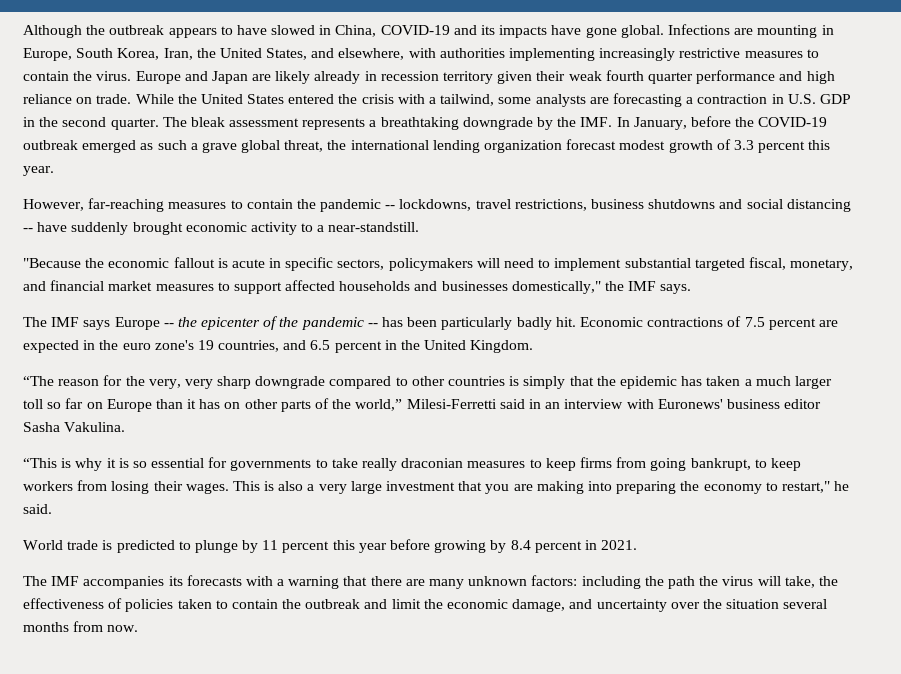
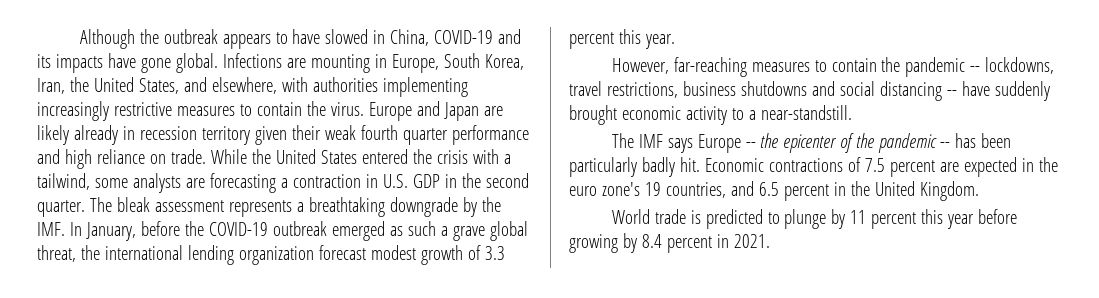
- "Because the economic fallout is acute in specific sectors, policymakers will need to implement substantial targeted fiscal, monetary, and financial market measures to support affected households and businesses domestically," the IMF says.
- “The reason for the very, very sharp downgrade compared to other countries is simply that the epidemic has taken a much larger toll so far on Europe than it has on other parts of the world,” Milesi-Ferretti said in an interview with Euronews' business editor Sasha Vakulina.
- “This is why it is so essential for governments to take really draconian measures to keep firms from going bankrupt, to keep workers from losing their wages. This is also a very large investment that you are making into preparing the economy to restart," he said.
- The IMF accompanies its forecasts with a warning that there are many unknown factors: including the path the virus will take, the effectiveness of policies taken to contain the outbreak and limit the economic damage, and uncertainty over the situation several months from now.

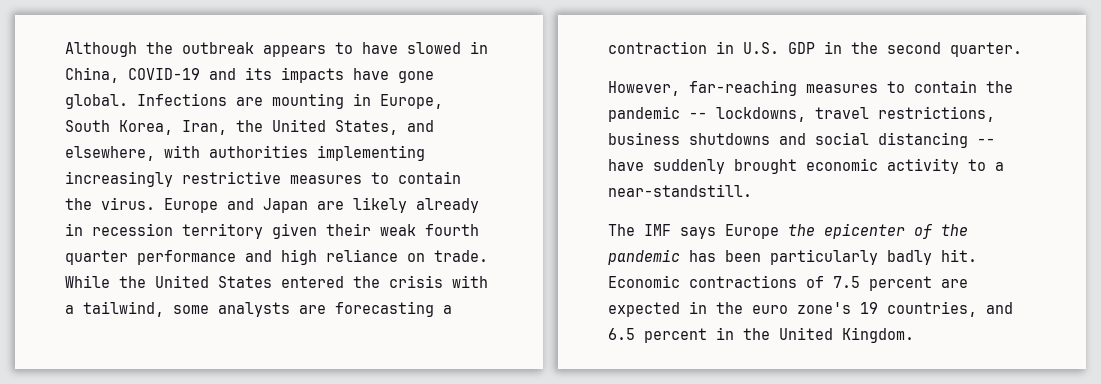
- The bleak assessment represents a breathtaking downgrade by the IMF. In January, before the COVID-19 outbreak emerged as such a grave global threat, the international lending organization forecast modest growth of 3.3 percent this year.
- The IMF says Europe -- the epicenter of the pandemic -- has been particularly badly hit.
+ The IMF says Europe the epicenter of the pandemic has been particularly badly hit.
- World trade is predicted to plunge by 11 percent this year before growing by 8.4 percent in 2021.

